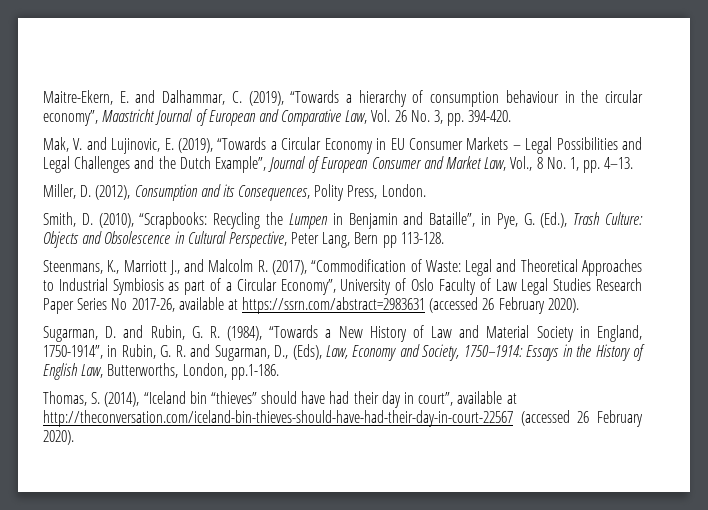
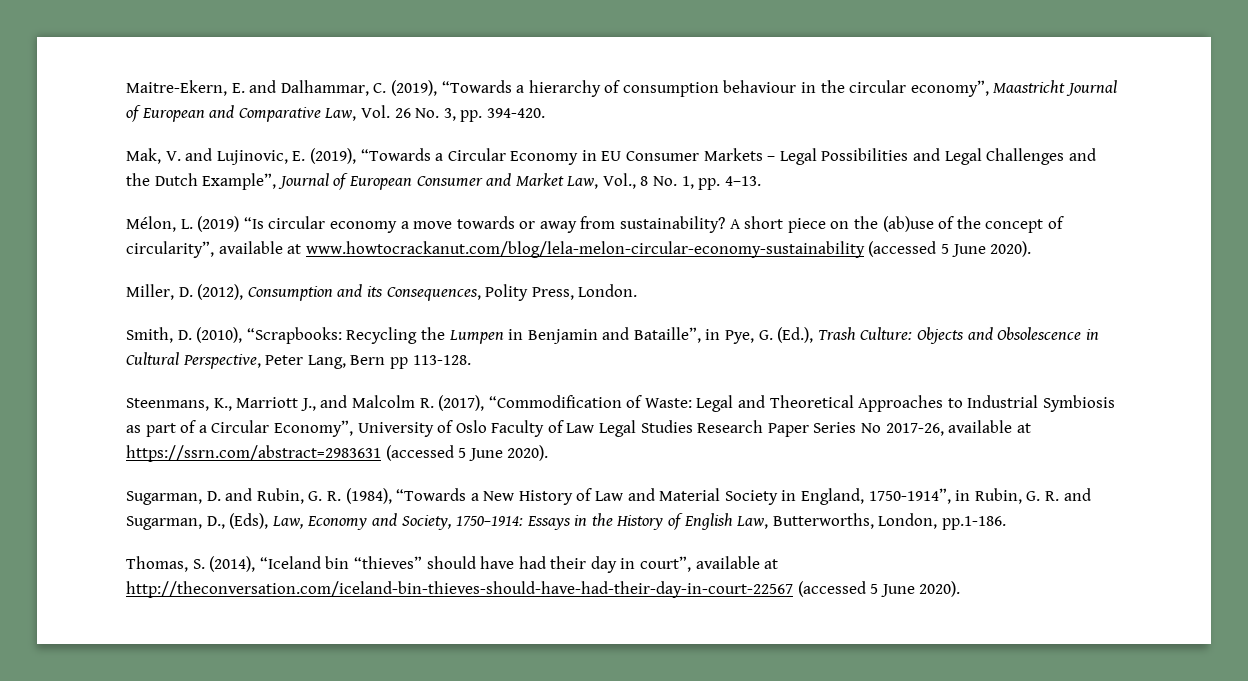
+ Mélon, L. (2019) “Is circular economy a move towards or away from sustainability? A short piece on the (ab)use of the concept of circularity”, available at www.howtocrackanut.com/blog/lela-melon-circular-economy-sustainability (accessed 5 June 2020).
- Steenmans, K., Marriott J., and Malcolm R. (2017), “Commodification of Waste: Legal and Theoretical Approaches to Industrial Symbiosis as part of a Circular Economy”, University of Oslo Faculty of Law Legal Studies Research Paper Series No 2017-26, available at https://ssrn.com/abstract=2983631 (accessed 26 February 2020).
+ Steenmans, K., Marriott J., and Malcolm R. (2017), “Commodification of Waste: Legal and Theoretical Approaches to Industrial Symbiosis as part of a Circular Economy”, University of Oslo Faculty of Law Legal Studies Research Paper Series No 2017-26, available at https://ssrn.com/abstract=2983631 (accessed 5 June 2020).
- Thomas, S. (2014), “Iceland bin “thieves” should have had their day in court”, available at http://theconversation.com/iceland-bin-thieves-should-have-had-their-day-in-court-22567 (accessed 26 February 2020).
+ Thomas, S. (2014), “Iceland bin “thieves” should have had their day in court”, available at http://theconversation.com/iceland-bin-thieves-should-have-had-their-day-in-court-22567 (accessed 5 June 2020).

